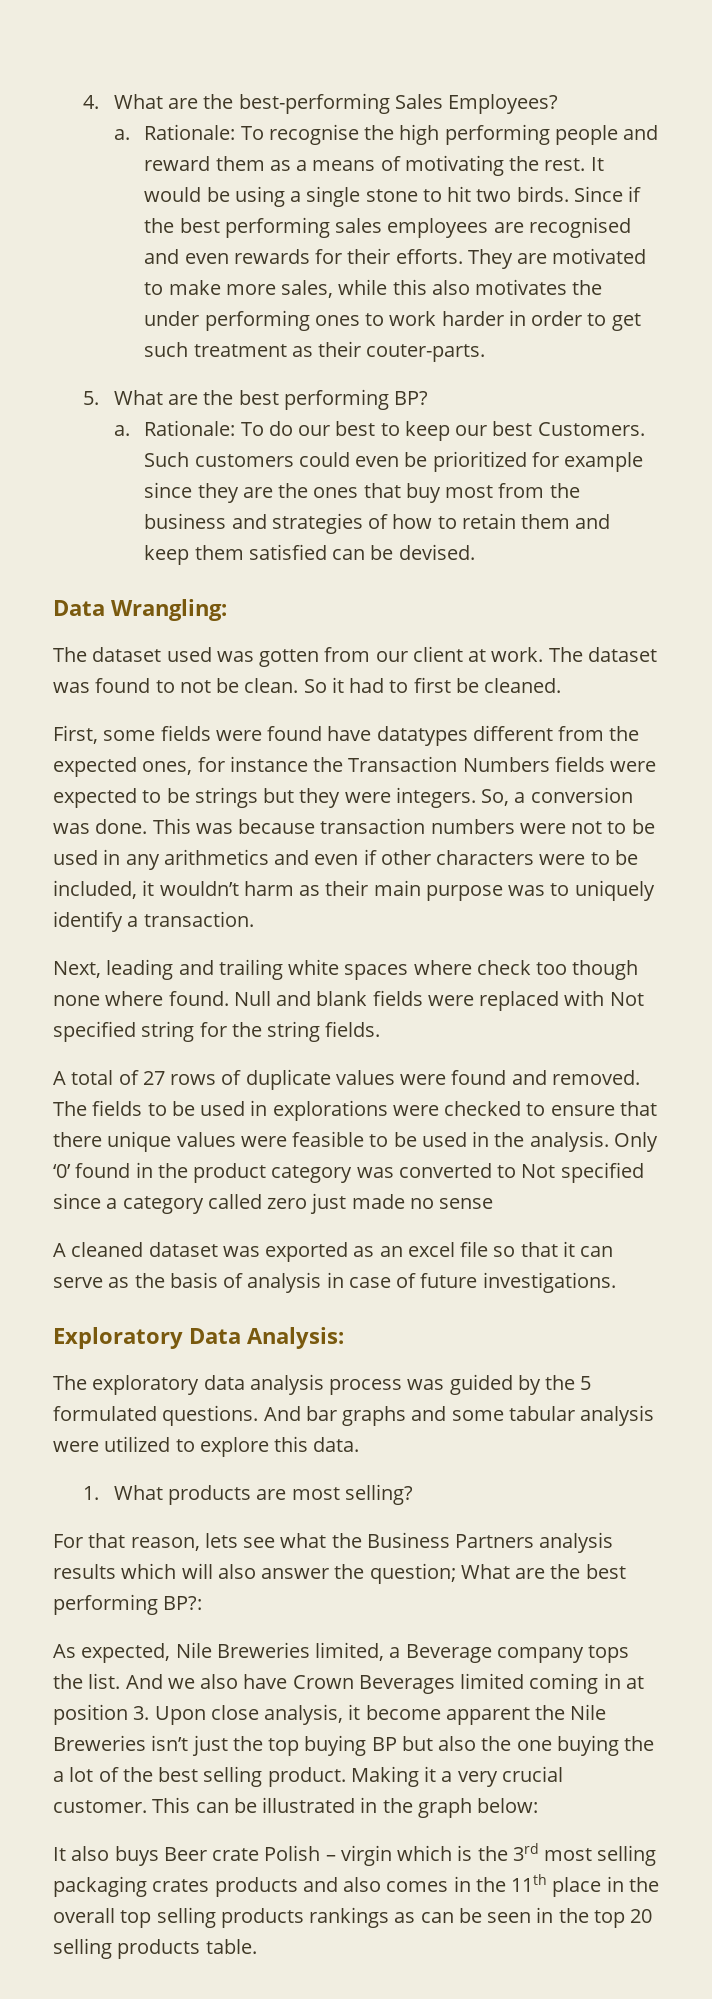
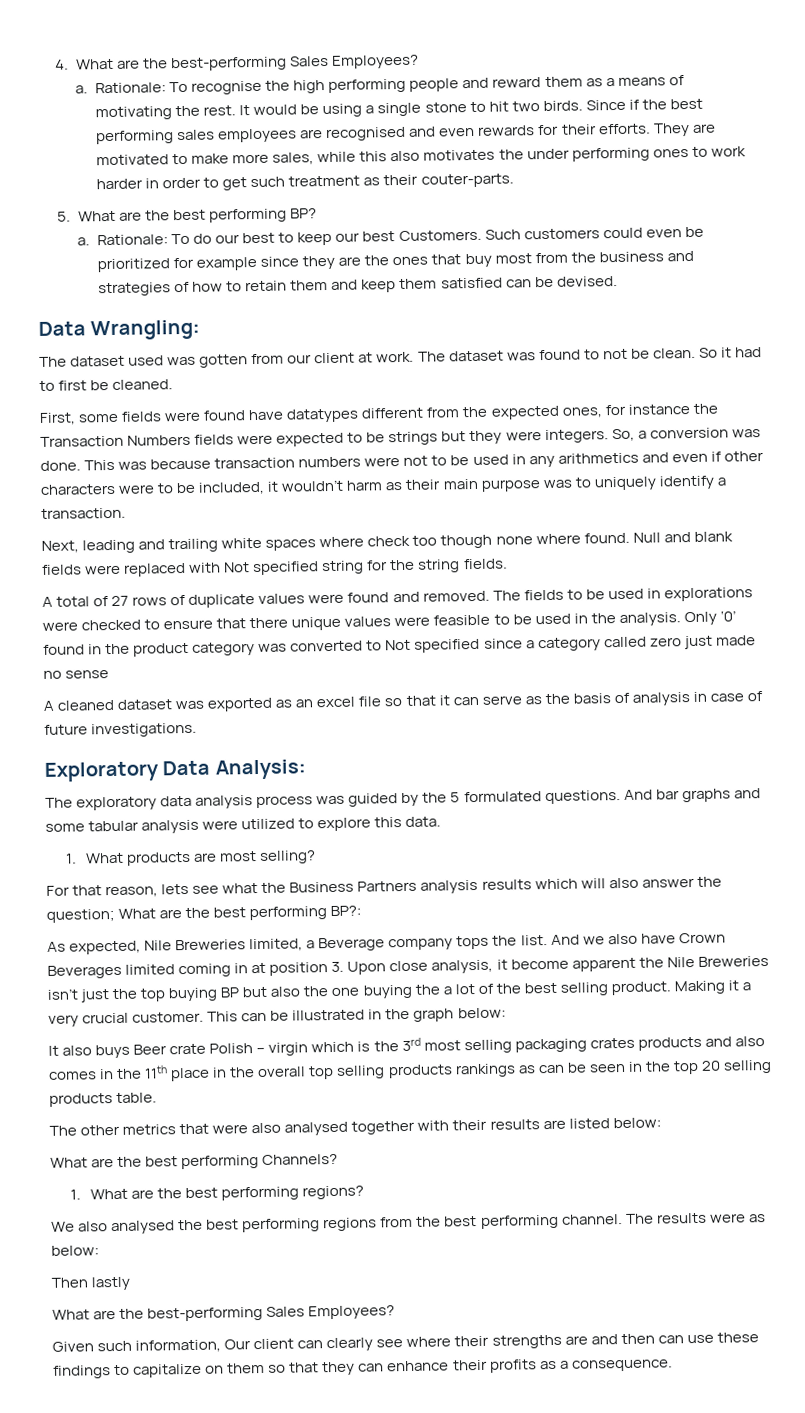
+ The other metrics that were also analysed together with their results are listed below:
+ What are the best performing Channels?
+ 1. What are the best performing regions?
+ We also analysed the best performing regions from the best performing channel. The results were as below:
+ Then lastly
+ What are the best-performing Sales Employees?
+ Given such information, Our client can clearly see where their strengths are and then can use these findings to capitalize on them so that they can enhance their profits as a consequence.

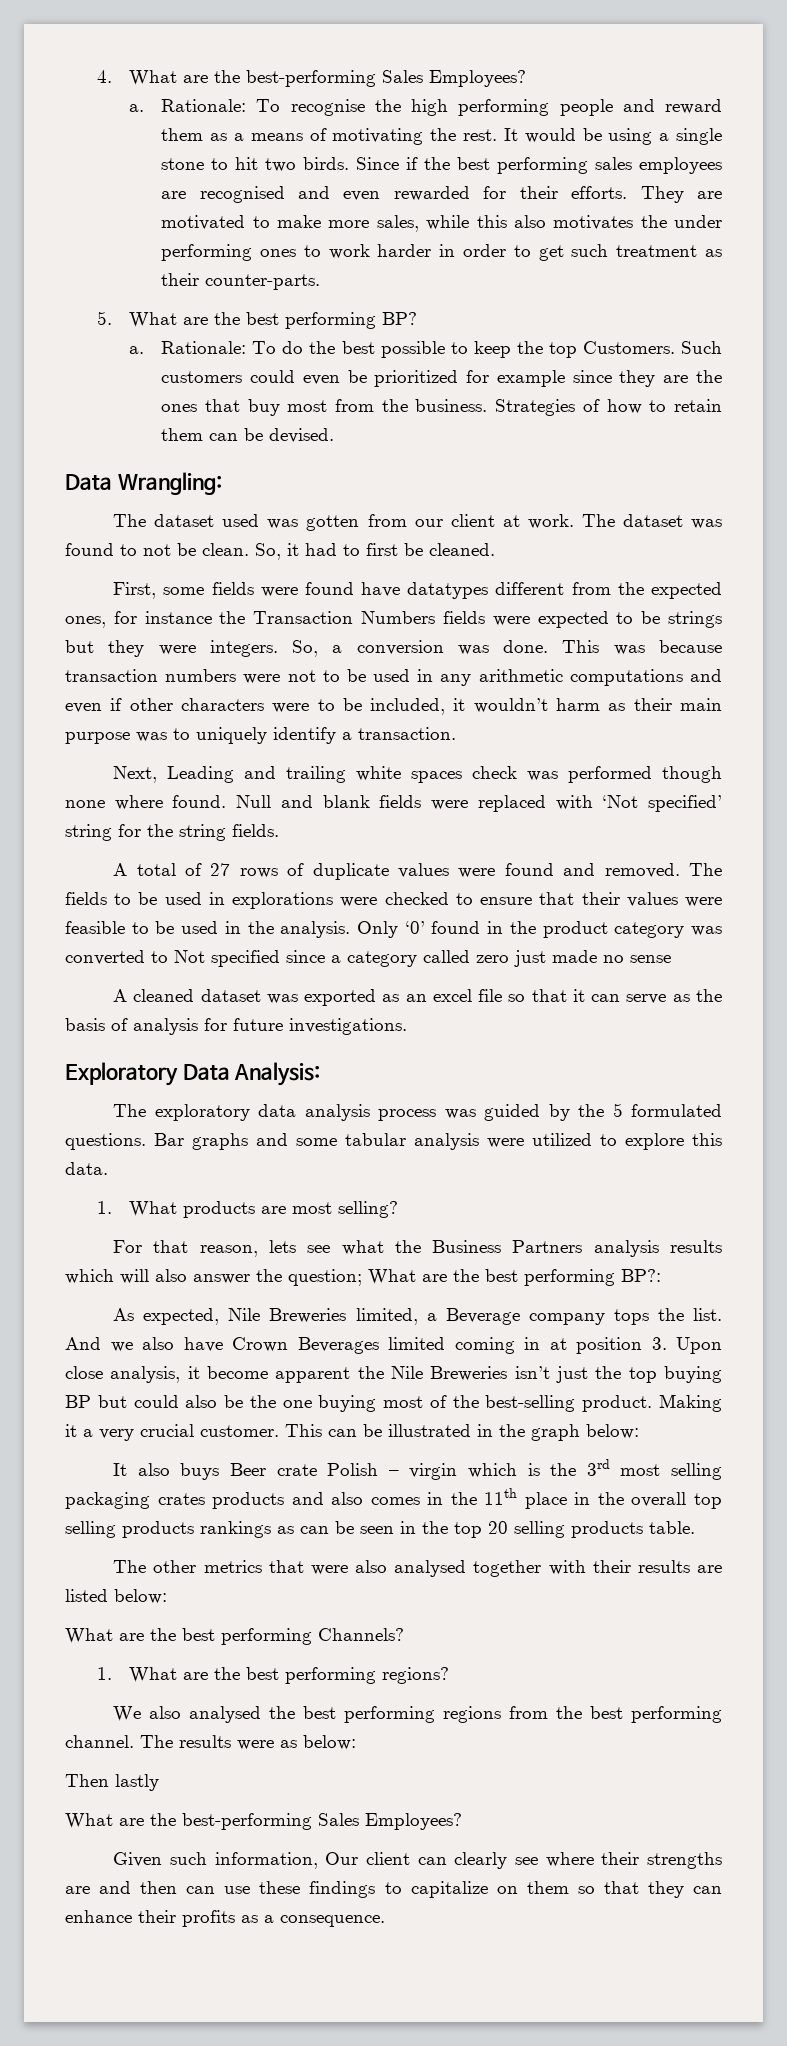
- Since if the best performing sales employees are recognised and even rewards for their efforts.
+ Since if the best performing sales employees are recognised and even rewarded for their efforts.
- They are motivated to make more sales, while this also motivates the under performing ones to work harder in order to get such treatment as their couter-parts.
+ They are motivated to make more sales, while this also motivates the under performing ones to work harder in order to get such treatment as their counter-parts.
- Rationale: To do our best to keep our best Customers.
+ Rationale: To do the best possible to keep the top Customers.
- Such customers could even be prioritized for example since they are the ones that buy most from the business and strategies of how to retain them and keep them satisfied can be devised.
+ Such customers could even be prioritized for example since they are the ones that buy most from the business. Strategies of how to retain them can be devised.
- So it had to first be cleaned.
+ So, it had to first be cleaned.
- This was because transaction numbers were not to be used in any arithmetics and even if other characters were to be included, it wouldn’t harm as their main purpose was to uniquely identify a transaction.
+ This was because transaction numbers were not to be used in any arithmetic computations and even if other characters were to be included, it wouldn’t harm as their main purpose was to uniquely identify a transaction.
- Next, leading and trailing white spaces where check too though none where found.
+ Next, Leading and trailing white spaces check was performed though none where found.
- Null and blank fields were replaced with Not specified string for the string fields.
+ Null and blank fields were replaced with ‘Not specified’ string for the string fields.
- The fields to be used in explorations were checked to ensure that there unique values were feasible to be used in the analysis.
+ The fields to be used in explorations were checked to ensure that their values were feasible to be used in the analysis.
- A cleaned dataset was exported as an excel file so that it can serve as the basis of analysis in case of future investigations.
+ A cleaned dataset was exported as an excel file so that it can serve as the basis of analysis for future investigations.
- And bar graphs and some tabular analysis were utilized to explore this data.
+ Bar graphs and some tabular analysis were utilized to explore this data.
- And we also have Crown Beverages limited coming in at position 3. Upon close analysis, it become apparent the Nile Breweries isn’t just the top buying BP but also the one buying the a lot of the best selling product.
+ And we also have Crown Beverages limited coming in at position 3. Upon close analysis, it become apparent the Nile Breweries isn’t just the top buying BP but could also be the one buying most of the best-selling product.

